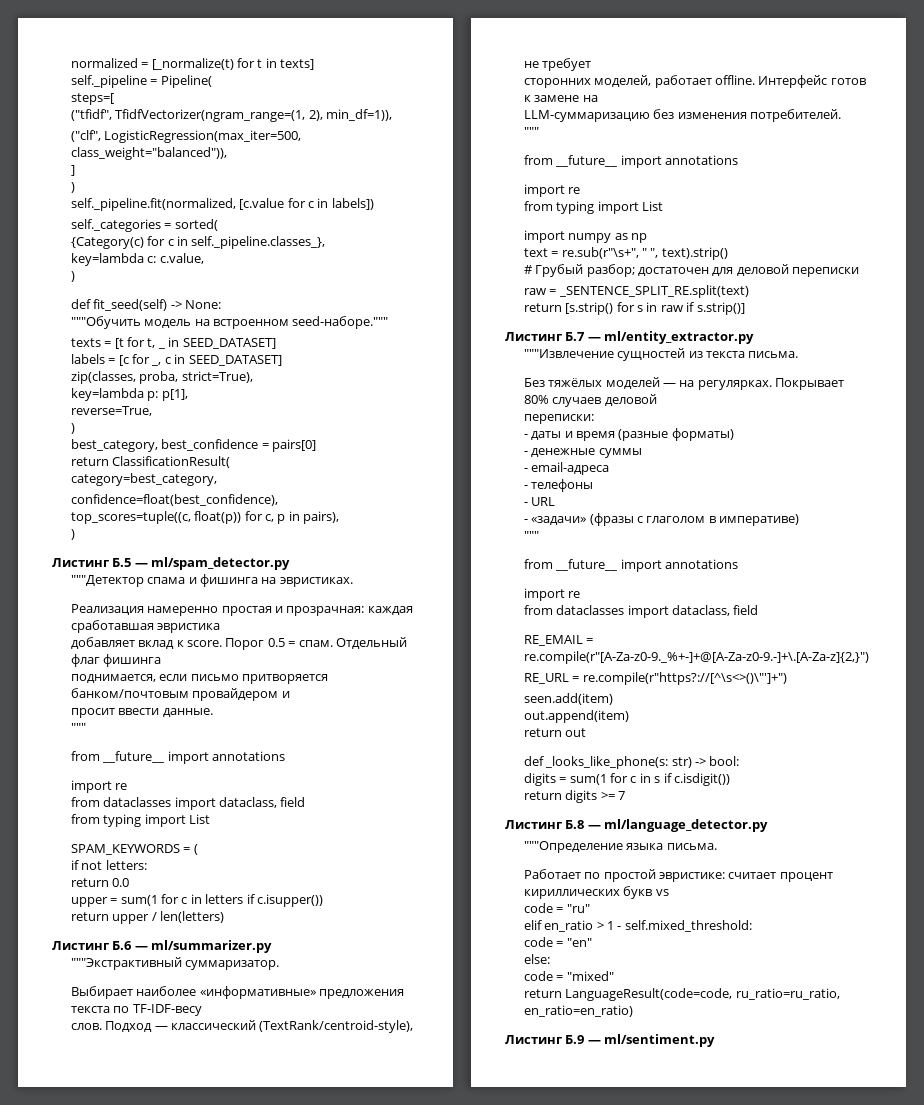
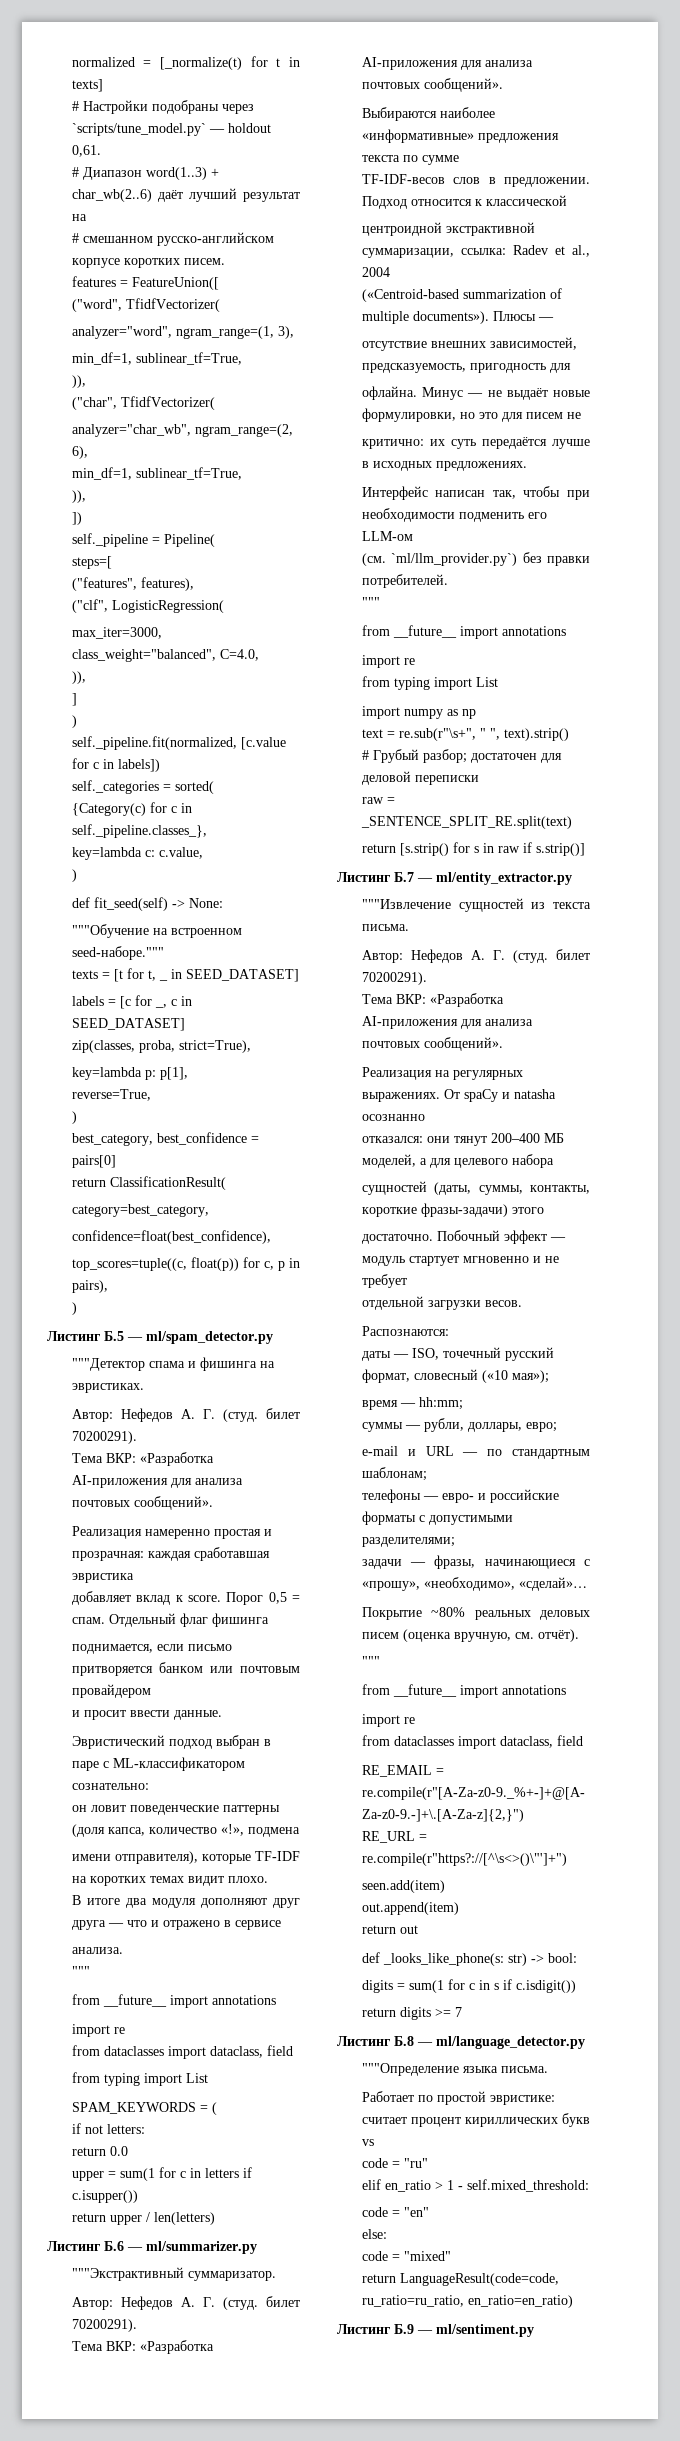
+ # Настройки подобраны через `scripts/tune_model.py` — holdout 0,61.
+ # Диапазон word(1..3) + char_wb(2..6) даёт лучший результат на
+ # смешанном русско-английском корпусе коротких писем.
+ features = FeatureUnion([
+ ("word", TfidfVectorizer(
+ analyzer="word", ngram_range=(1, 3),
+ min_df=1, sublinear_tf=True,
+ )),
+ ("char", TfidfVectorizer(
+ analyzer="char_wb", ngram_range=(2, 6),
+ min_df=1, sublinear_tf=True,
+ )),
+ ])
  self._pipeline = Pipeline(
  steps=[
- ("tfidf", TfidfVectorizer(ngram_range=(1, 2), min_df=1)),
- ("clf", LogisticRegression(max_iter=500, class_weight="balanced")),
+ ("features", features),
+ ("clf", LogisticRegression(
+ max_iter=3000, class_weight="balanced", C=4.0,
+ )),
- """Обучить модель на встроенном seed-наборе."""
+ """Обучение на встроенном seed-наборе."""
  """Детектор спама и фишинга на эвристиках.
+ Автор: Нефедов А. Г. (студ. билет 70200291).
+ Тема ВКР: «Разработка AI-приложения для анализа почтовых сообщений».
- Порог 0.5 = спам.
+ Порог 0,5 = спам.
- поднимается, если письмо притворяется банком/почтовым провайдером и
- просит ввести данные.
+ поднимается, если письмо притворяется банком или почтовым провайдером
+ и просит ввести данные.
+ Эвристический подход выбран в паре с ML-классификатором сознательно:
+ он ловит поведенческие паттерны (доля капса, количество «!», подмена
+ имени отправителя), которые TF-IDF на коротких темах видит плохо.
+ В итоге два модуля дополняют друг друга — что и отражено в сервисе
+ анализа.
  """Экстрактивный суммаризатор.
- Выбирает наиболее «информативные» предложения текста по TF-IDF-весу
- слов. Подход — классический (TextRank/centroid-style), не требует
- сторонних моделей, работает offline. Интерфейс готов к замене на
- LLM-суммаризацию без изменения потребителей.
+ Автор: Нефедов А. Г. (студ. билет 70200291).
+ Тема ВКР: «Разработка AI-приложения для анализа почтовых сообщений».
+ Выбираются наиболее «информативные» предложения текста по сумме
+ TF-IDF-весов слов в предложении. Подход относится к классической
+ центроидной экстрактивной суммаризации, ссылка: Radev et al., 2004
+ («Centroid-based summarization of multiple documents»). Плюсы —
+ отсутствие внешних зависимостей, предсказуемость, пригодность для
+ офлайна. Минус — не выдаёт новые формулировки, но это для писем не
+ критично: их суть передаётся лучше в исходных предложениях.
+ Интерфейс написан так, чтобы при необходимости подменить его LLM-ом
+ (см. `ml/llm_provider.py`) без правки потребителей.
  """Извлечение сущностей из текста письма.
- Без тяжёлых моделей — на регулярках. Покрывает 80% случаев деловой
- переписки:
- - даты и время (разные форматы)
- - денежные суммы
- - email-адреса
- - телефоны
- - URL
- - «задачи» (фразы с глаголом в императиве)
+ Автор: Нефедов А. Г. (студ. билет 70200291).
+ Тема ВКР: «Разработка AI-приложения для анализа почтовых сообщений».
+ Реализация на регулярных выражениях. От spaCy и natasha осознанно
+ отказался: они тянут 200–400 МБ моделей, а для целевого набора
+ сущностей (даты, суммы, контакты, короткие фразы-задачи) этого
+ достаточно. Побочный эффект — модуль стартует мгновенно и не требует
+ отдельной загрузки весов.
+ Распознаются:
+ даты — ISO, точечный русский формат, словесный («10 мая»);
+ время — hh:mm;
+ суммы — рубли, доллары, евро;
+ e-mail и URL — по стандартным шаблонам;
+ телефоны — евро- и российские форматы с допустимыми разделителями;
+ задачи — фразы, начинающиеся с «прошу», «необходимо», «сделай»…
+ Покрытие ~80% реальных деловых писем (оценка вручную, см. отчёт).

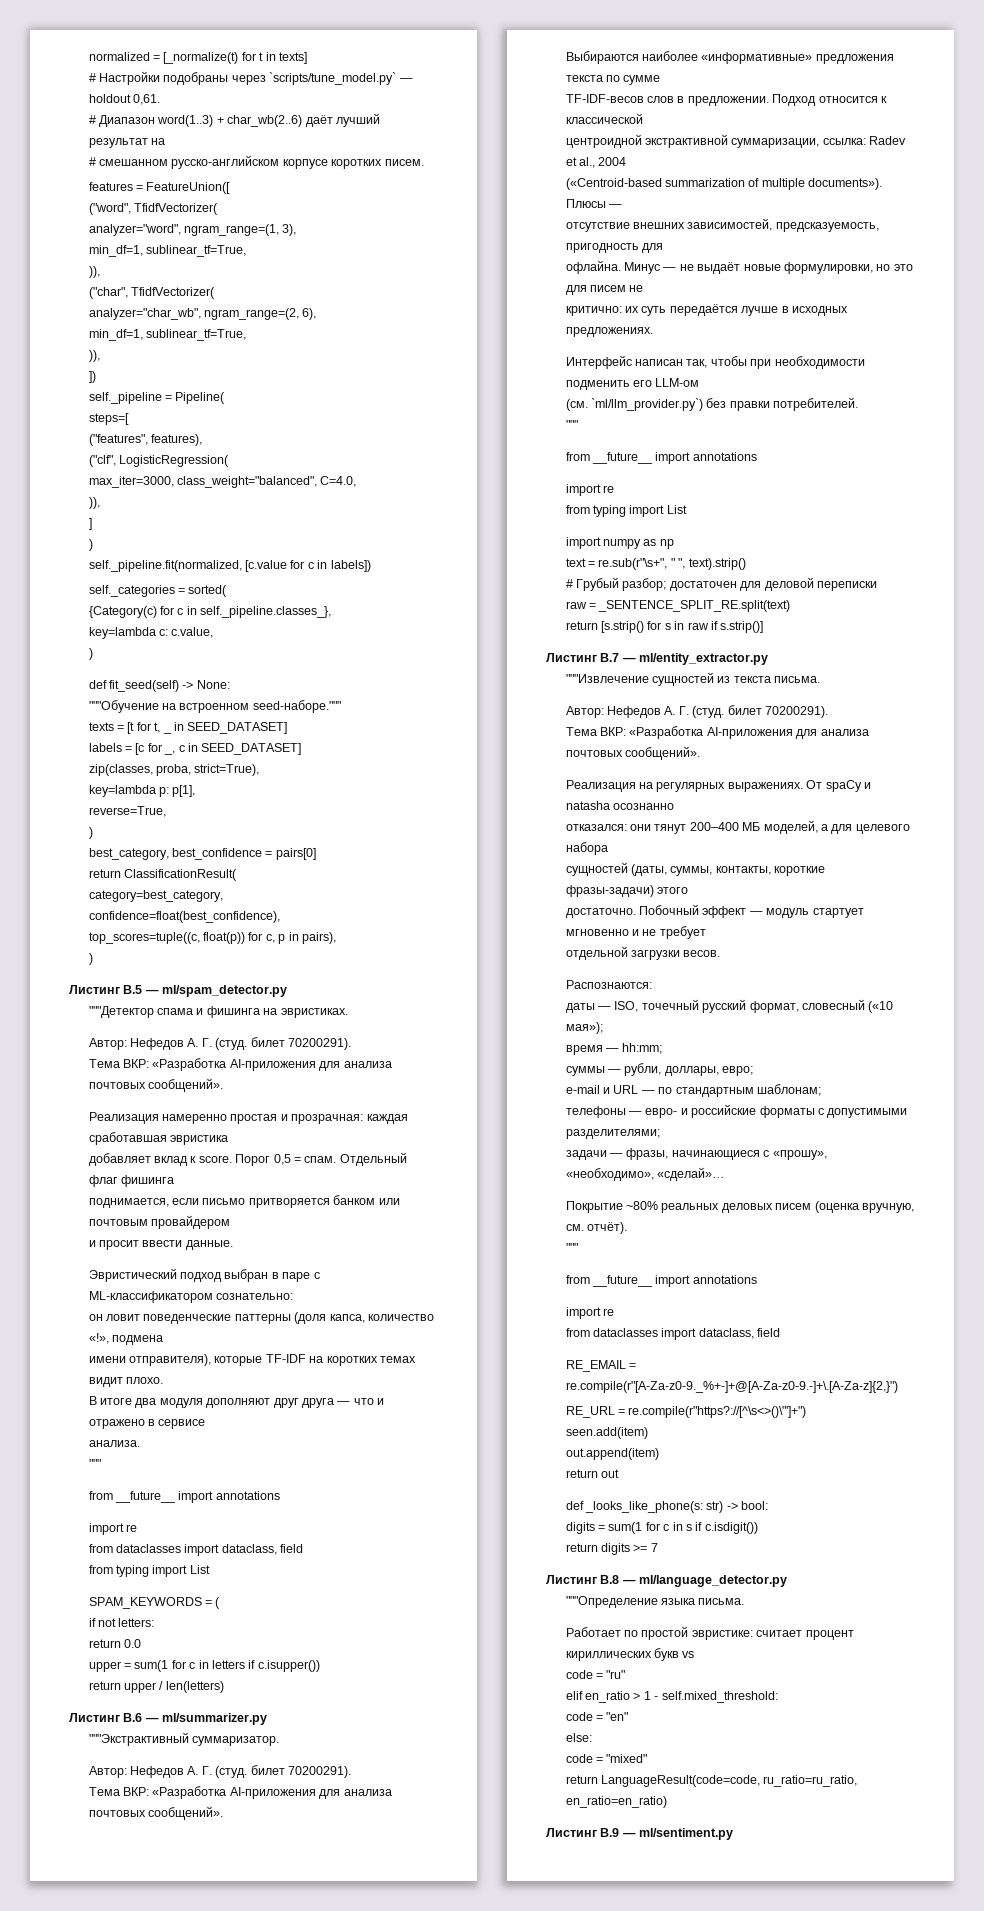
- Листинг Б.5 — ml/spam_detector.py
+ Листинг В.5 — ml/spam_detector.py
- Листинг Б.6 — ml/summarizer.py
+ Листинг В.6 — ml/summarizer.py
- Листинг Б.7 — ml/entity_extractor.py
+ Листинг В.7 — ml/entity_extractor.py
- Листинг Б.8 — ml/language_detector.py
+ Листинг В.8 — ml/language_detector.py
- Листинг Б.9 — ml/sentiment.py
+ Листинг В.9 — ml/sentiment.py

